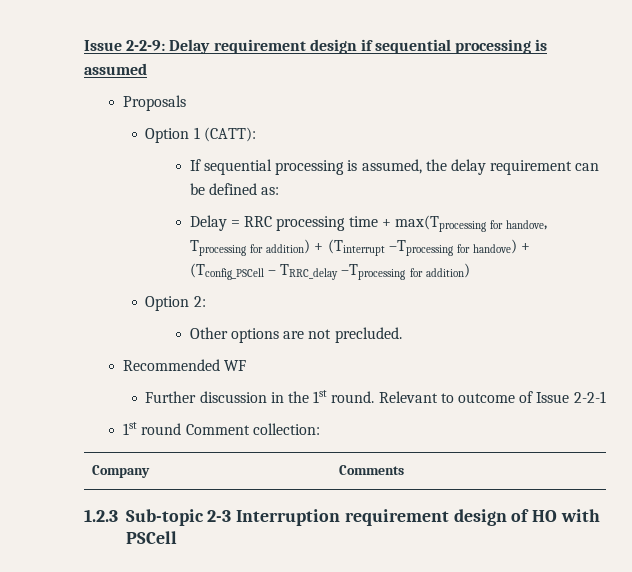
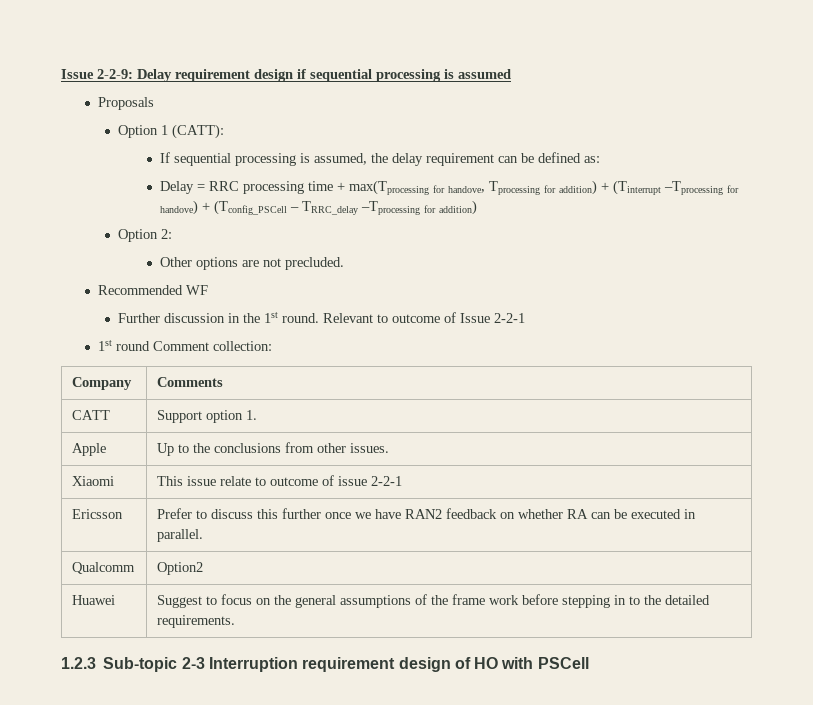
+ CATT | Support option 1.
+ Apple | Up to the conclusions from other issues.
+ Xiaomi | This issue relate to outcome of issue 2-2-1
+ Ericsson | Prefer to discuss this further once we have RAN2 feedback on whether RA can be executed in parallel.
+ Qualcomm | Option2
+ Huawei | Suggest to focus on the general assumptions of the frame work before stepping in to the detailed requirements.

